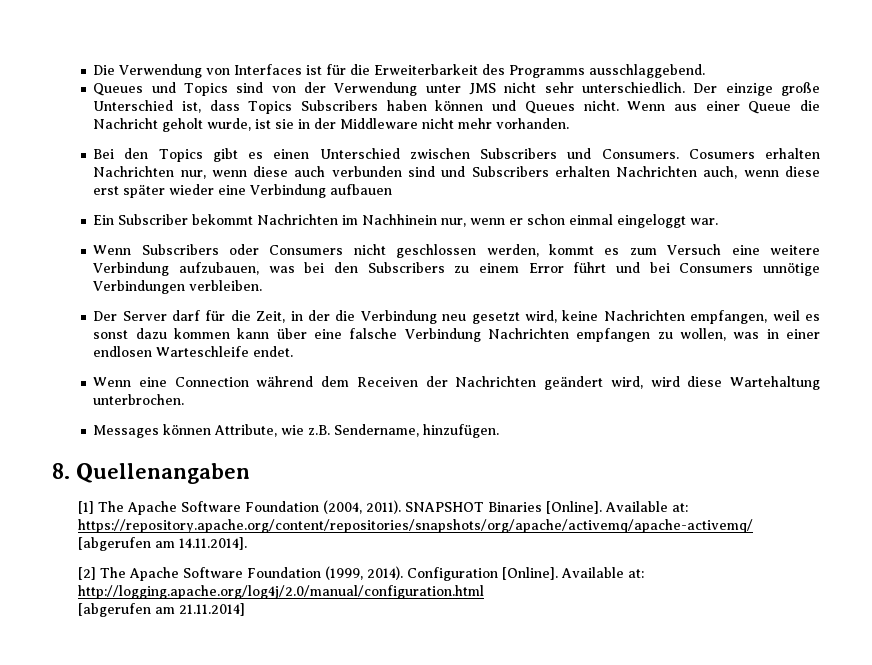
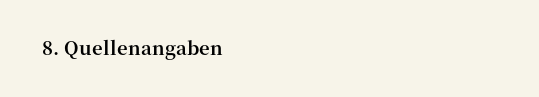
- Die Verwendung von Interfaces ist für die Erweiterbarkeit des Programms ausschlaggebend.
- Queues und Topics sind von der Verwendung unter JMS nicht sehr unterschiedlich. Der einzige große Unterschied ist, dass Topics Subscribers haben können und Queues nicht. Wenn aus einer Queue die Nachricht geholt wurde, ist sie in der Middleware nicht mehr vorhanden.
- Bei den Topics gibt es einen Unterschied zwischen Subscribers und Consumers. Cosumers erhalten Nachrichten nur, wenn diese auch verbunden sind und Subscribers erhalten Nachrichten auch, wenn diese erst später wieder eine Verbindung aufbauen
- Ein Subscriber bekommt Nachrichten im Nachhinein nur, wenn er schon einmal eingeloggt war.
- Wenn Subscribers oder Consumers nicht geschlossen werden, kommt es zum Versuch eine weitere Verbindung aufzubauen, was bei den Subscribers zu einem Error führt und bei Consumers unnötige Verbindungen verbleiben.
- Der Server darf für die Zeit, in der die Verbindung neu gesetzt wird, keine Nachrichten empfangen, weil es sonst dazu kommen kann über eine falsche Verbindung Nachrichten empfangen zu wollen, was in einer endlosen Warteschleife endet.
- Wenn eine Connection während dem Receiven der Nachrichten geändert wird, wird diese Wartehaltung unterbrochen.
- Messages können Attribute, wie z.B. Sendername, hinzufügen.
  8. Quellenangaben
- [1] The Apache Software Foundation (2004, 2011). SNAPSHOT Binaries [Online]. Available at: https://repository.apache.org/content/repositories/snapshots/org/apache/activemq/apache-activemq/ [abgerufen am 14.11.2014].
- [2] The Apache Software Foundation (1999, 2014). Configuration [Online]. Available at: http://logging.apache.org/log4j/2.0/manual/configuration.html
- [abgerufen am 21.11.2014]

